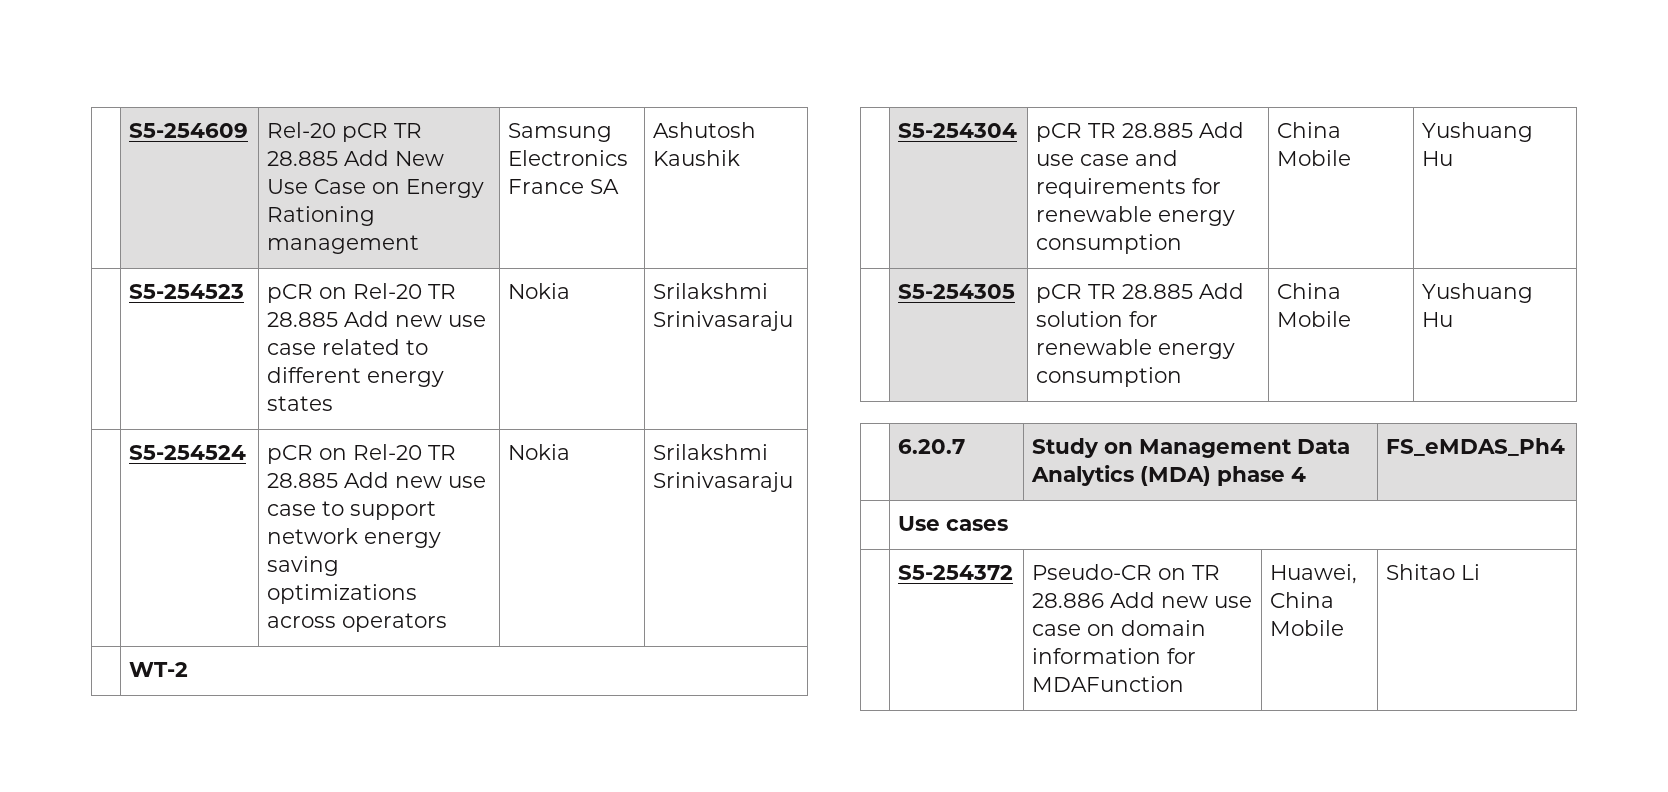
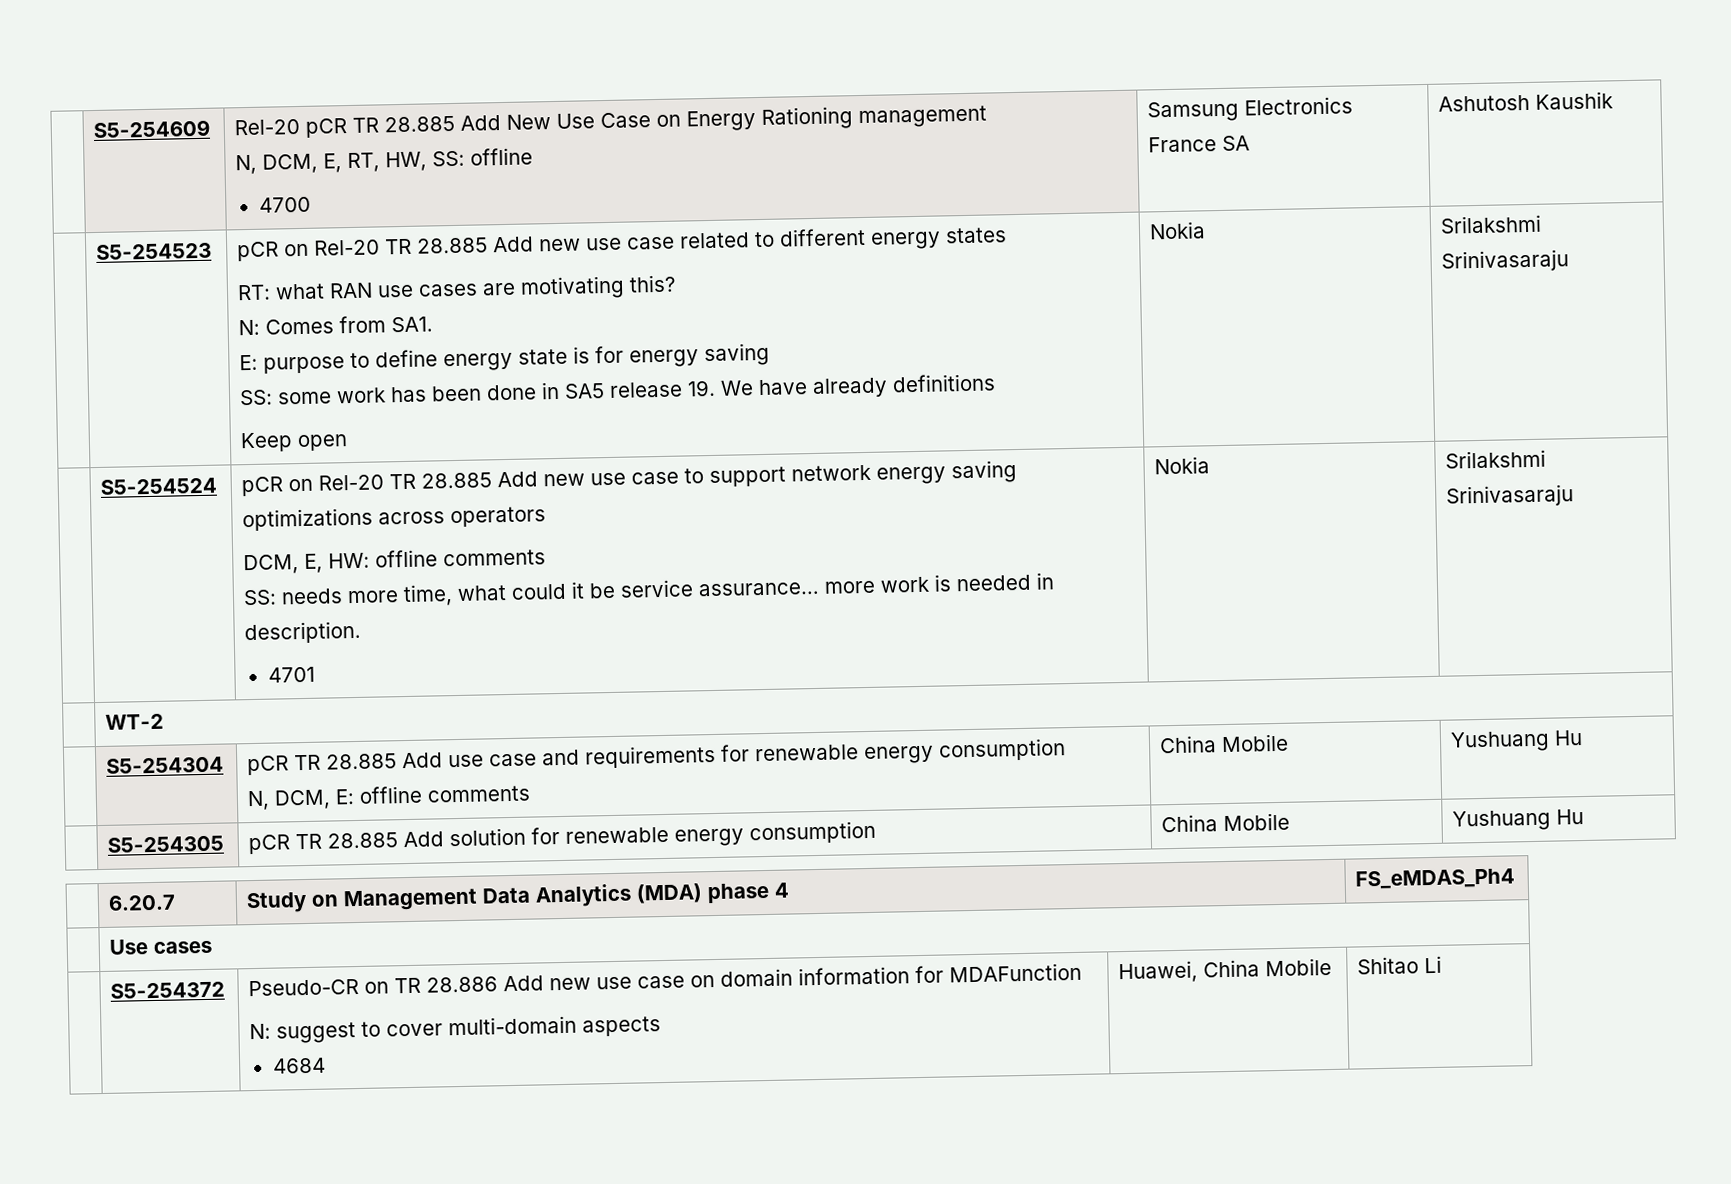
- | S5-254609 | Rel-20 pCR TR 28.885 Add New Use Case on Energy Rationing management | Samsung Electronics France SA | Ashutosh Kaushik
+ | S5-254609 | Rel-20 pCR TR 28.885 Add New Use Case on Energy Rationing management
+ N, DCM, E, RT, HW, SS: offline
+ 4700 | Samsung Electronics France SA | Ashutosh Kaushik
+ RT: what RAN use cases are motivating this?
+ N: Comes from SA1.
+ E: purpose to define energy state is for energy saving
+ SS: some work has been done in SA5 release 19. We have already definitions
+ Keep open
+ DCM, E, HW: offline comments
+ SS: needs more time, what could it be service assurance… more work is needed in description.
+ 4701
- | S5-254304 | pCR TR 28.885 Add use case and requirements for renewable energy consumption | China Mobile | Yushuang Hu
+ | S5-254304 | pCR TR 28.885 Add use case and requirements for renewable energy consumption
+ N, DCM, E: offline comments | China Mobile | Yushuang Hu
- | S5-254372 | Pseudo-CR on TR 28.886 Add new use case on domain information for MDAFunction | Huawei, China Mobile | Shitao Li
+ | S5-254372 | Pseudo-CR on TR 28.886 Add new use case on domain information for MDAFunction
+ N: suggest to cover multi-domain aspects
+ 4684 | Huawei, China Mobile | Shitao Li

